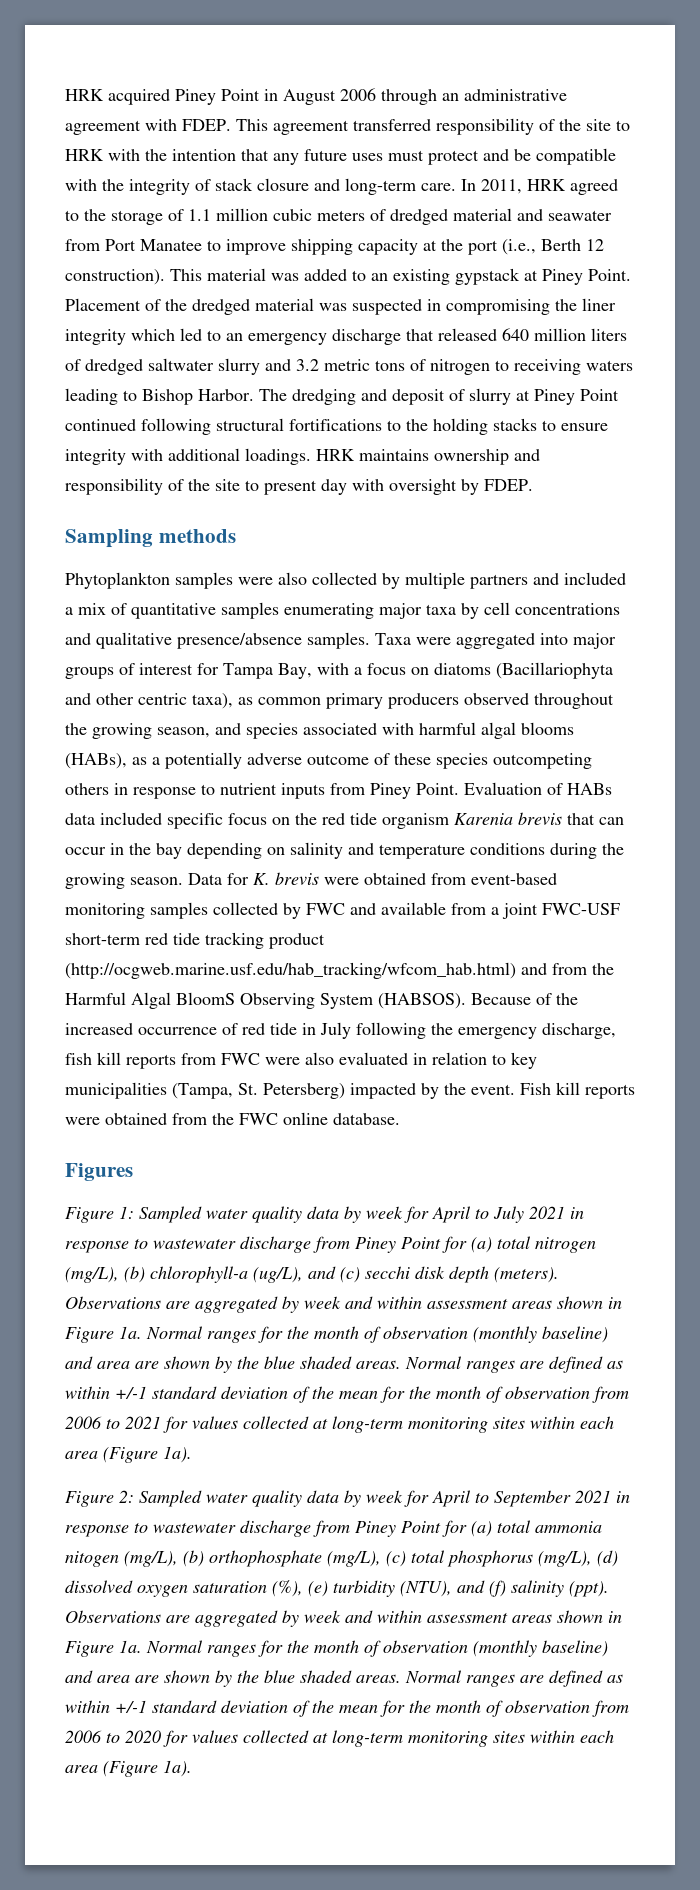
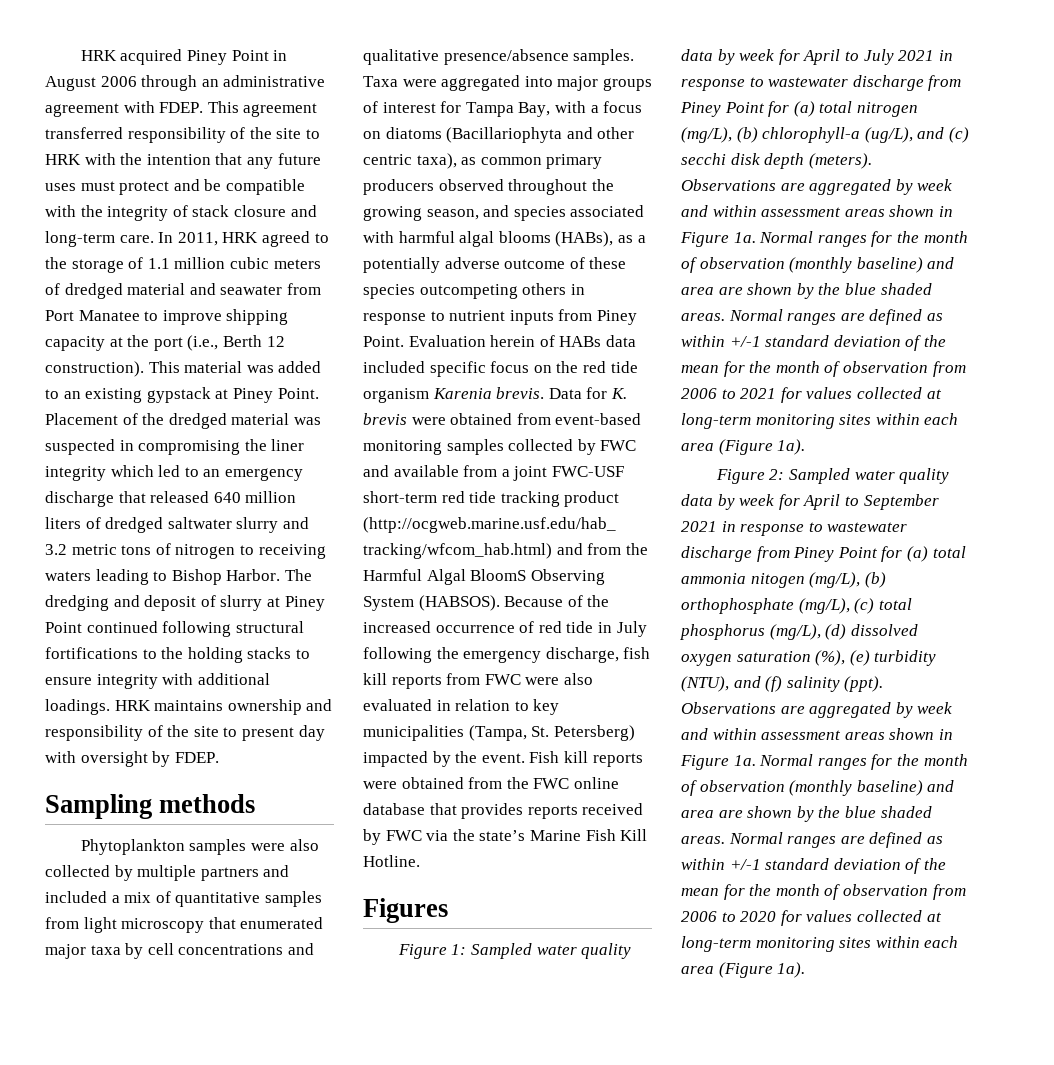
- Phytoplankton samples were also collected by multiple partners and included a mix of quantitative samples enumerating major taxa by cell concentrations and qualitative presence/absence samples.
+ Phytoplankton samples were also collected by multiple partners and included a mix of quantitative samples from light microscopy that enumerated major taxa by cell concentrations and qualitative presence/absence samples.
- Evaluation of HABs data included specific focus on the red tide organism Karenia brevis that can occur in the bay depending on salinity and temperature conditions during the growing season.
+ Evaluation herein of HABs data included specific focus on the red tide organism Karenia brevis.
- Fish kill reports were obtained from the FWC online database.
+ Fish kill reports were obtained from the FWC online database that provides reports received by FWC via the state’s Marine Fish Kill Hotline.

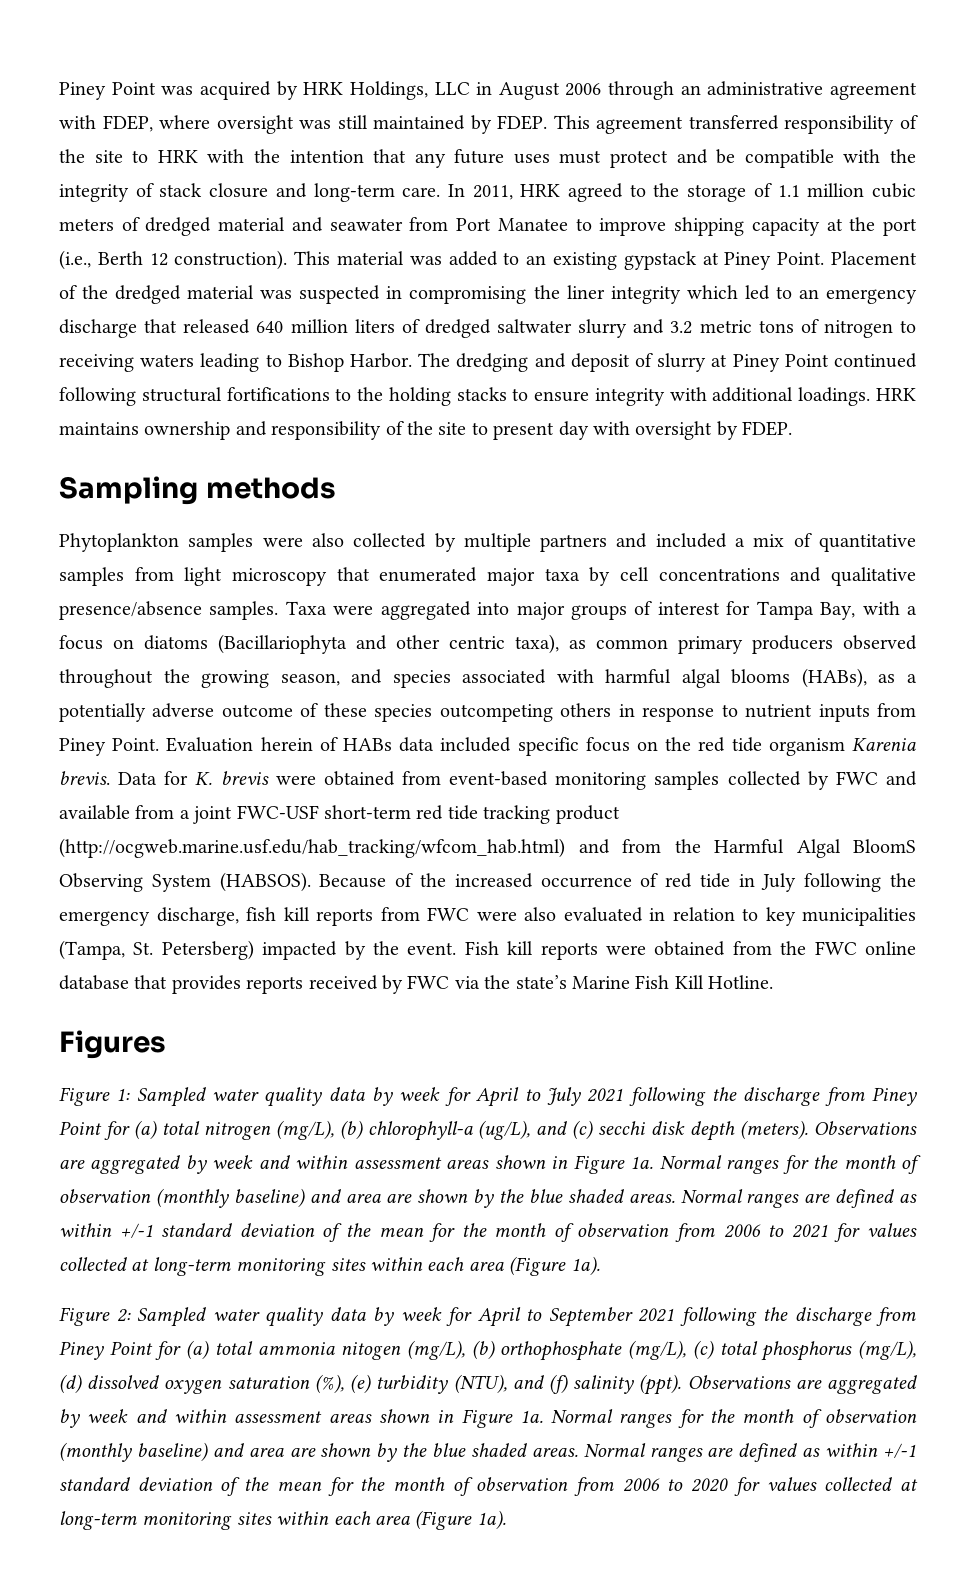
- HRK acquired Piney Point in August 2006 through an administrative agreement with FDEP.
+ Piney Point was acquired by HRK Holdings, LLC in August 2006 through an administrative agreement with FDEP, where oversight was still maintained by FDEP.
- Figure 1: Sampled water quality data by week for April to July 2021 in response to wastewater discharge from Piney Point for (a) total nitrogen (mg/L), (b) chlorophyll-a (ug/L), and (c) secchi disk depth (meters).
+ Figure 1: Sampled water quality data by week for April to July 2021 following the discharge from Piney Point for (a) total nitrogen (mg/L), (b) chlorophyll-a (ug/L), and (c) secchi disk depth (meters).
- Figure 2: Sampled water quality data by week for April to September 2021 in response to wastewater discharge from Piney Point for (a) total ammonia nitogen (mg/L), (b) orthophosphate (mg/L), (c) total phosphorus (mg/L), (d) dissolved oxygen saturation (%), (e) turbidity (NTU), and (f) salinity (ppt).
+ Figure 2: Sampled water quality data by week for April to September 2021 following the discharge from Piney Point for (a) total ammonia nitogen (mg/L), (b) orthophosphate (mg/L), (c) total phosphorus (mg/L), (d) dissolved oxygen saturation (%), (e) turbidity (NTU), and (f) salinity (ppt).

